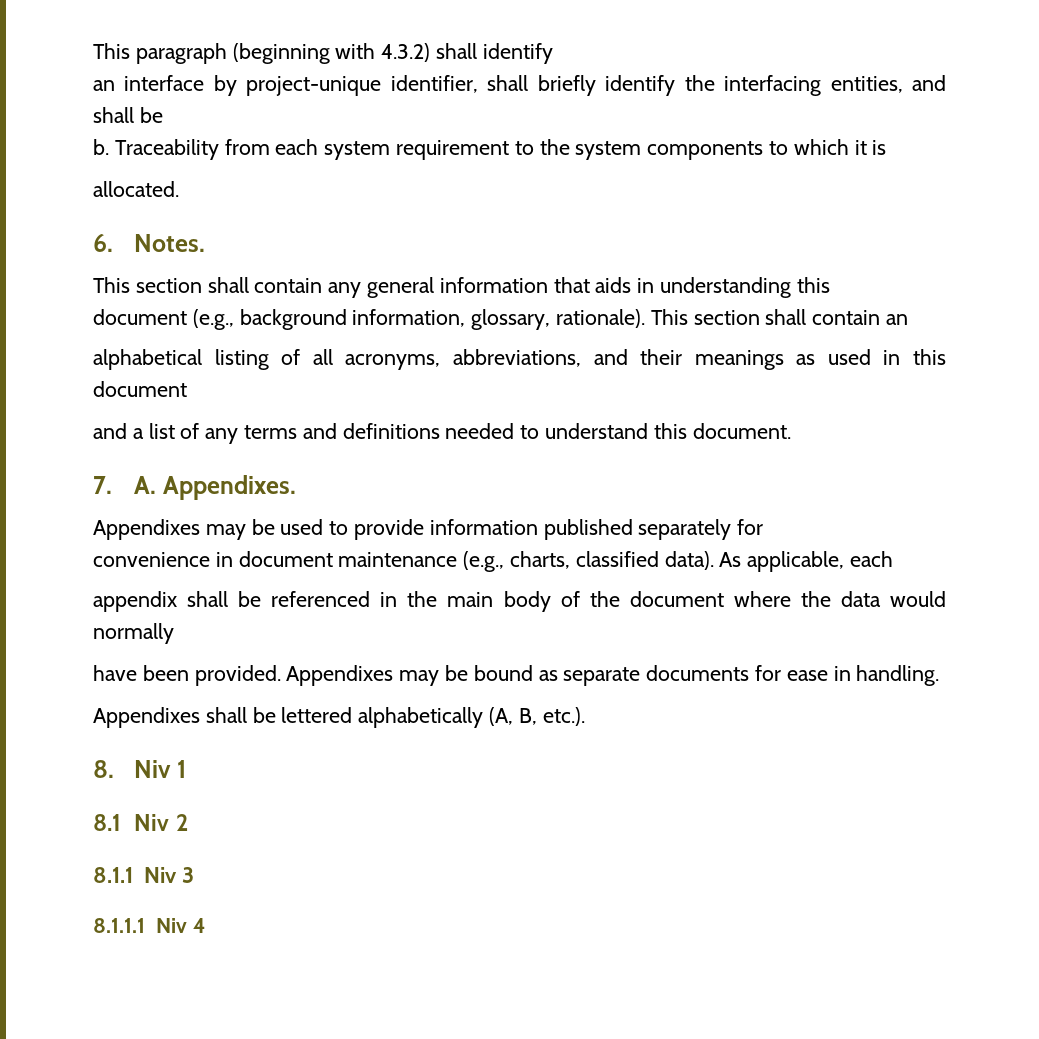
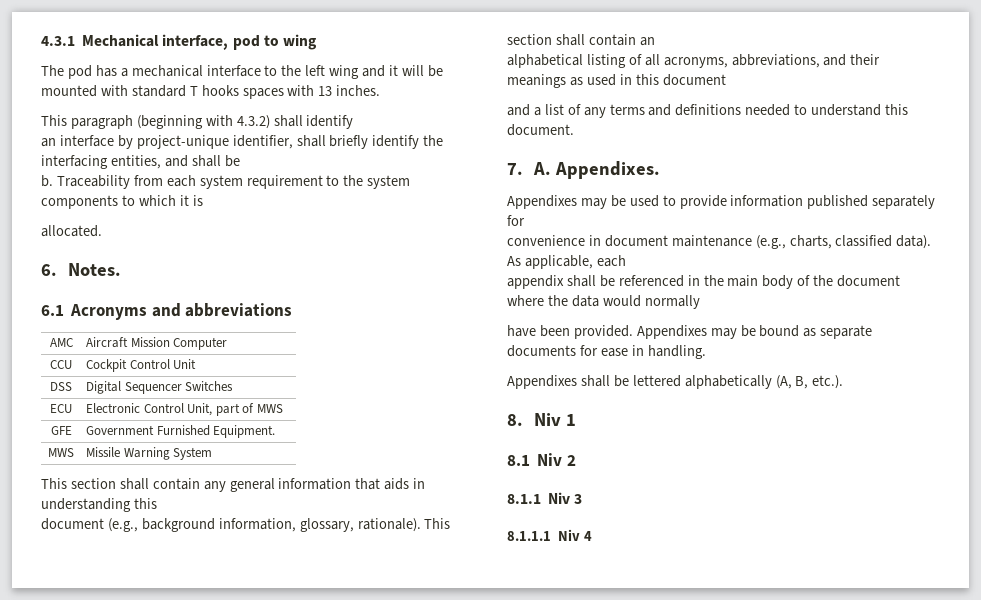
+ 4.3.1 Mechanical interface, pod to wing
+ The pod has a mechanical interface to the left wing and it will be mounted with standard T hooks spaces with 13 inches.
+ 6.1 Acronyms and abbreviations
+ AMC | Aircraft Mission Computer
+ CCU | Cockpit Control Unit
+ DSS | Digital Sequencer Switches
+ ECU | Electronic Control Unit, part of MWS
+ GFE | Government Furnished Equipment.
+ MWS | Missile Warning System

